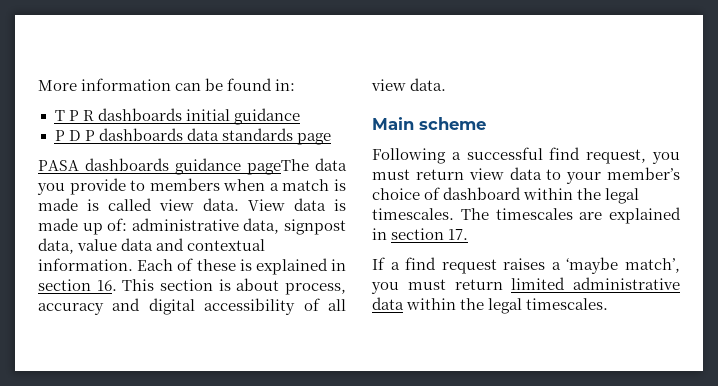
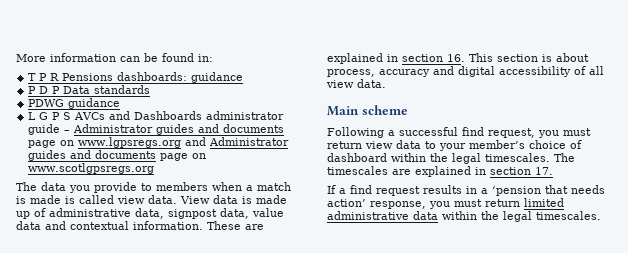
- T P R dashboards initial guidance
+ T P R Pensions dashboards: guidance
- P D P dashboards data standards page
- PASA dashboards guidance pageThe data you provide to members when a match is made is called view data.
+ P D P Data standards
+ PDWG guidance
+ L G P S AVCs and Dashboards administrator guide – Administrator guides and documents page on www.lgpsregs.org and Administrator guides and documents page on www.scotlgpsregs.org
+ The data you provide to members when a match is made is called view data.
- View data is made up of: administrative data, signpost data, value data and contextual information.
+ View data is made up of administrative data, signpost data, value data and contextual information.
- Each of these is explained in section 16. This section is about process, accuracy and digital accessibility of all view data.
+ These are explained in section 16. This section is about process, accuracy and digital accessibility of all view data.
- If a find request raises a ‘maybe match’, you must return limited administrative data within the legal timescales.
+ If a find request results in a ‘pension that needs action’ response, you must return limited administrative data within the legal timescales.

